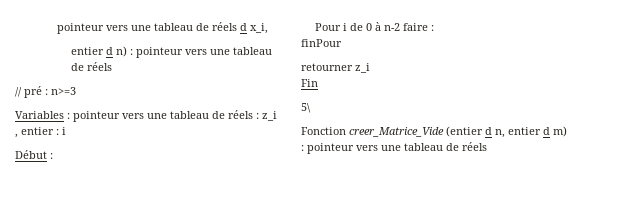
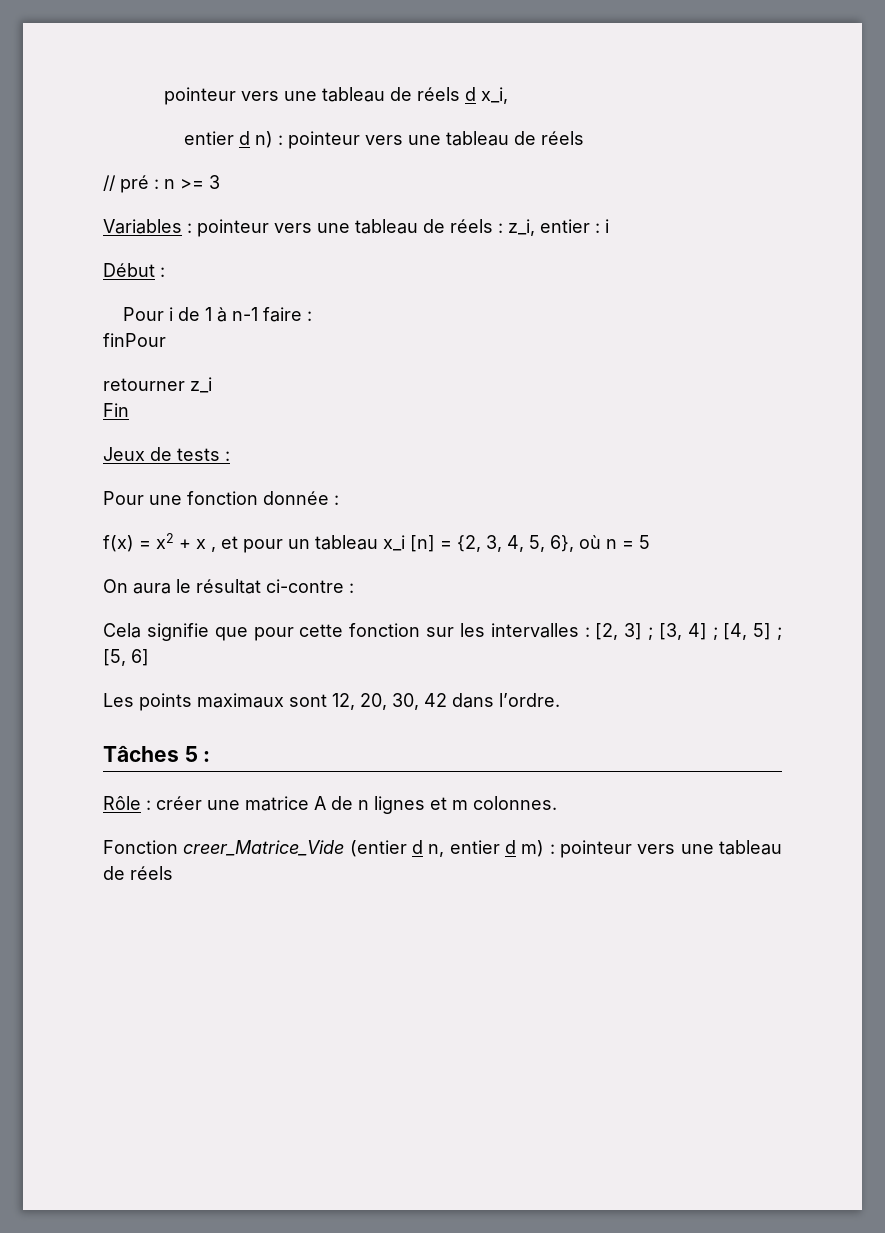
- // pré : n>=3
+ // pré : n >= 3
- Variables : pointeur vers une tableau de réels : z_i , entier : i
+ Variables : pointeur vers une tableau de réels : z_i, entier : i
- Pour i de 0 à n-2 faire :
+ Pour i de 1 à n-1 faire :
- 5\
+ Jeux de tests :
+ Pour une fonction donnée :
+ f(x) = x2 + x , et pour un tableau x_i [n] = {2, 3, 4, 5, 6}, où n = 5
+ On aura le résultat ci-contre :
+ Cela signifie que pour cette fonction sur les intervalles : [2, 3] ; [3, 4] ; [4, 5] ; [5, 6]
+ Les points maximaux sont 12, 20, 30, 42 dans l’ordre.
+ Tâches 5 :
+ Rôle : créer une matrice A de n lignes et m colonnes.

